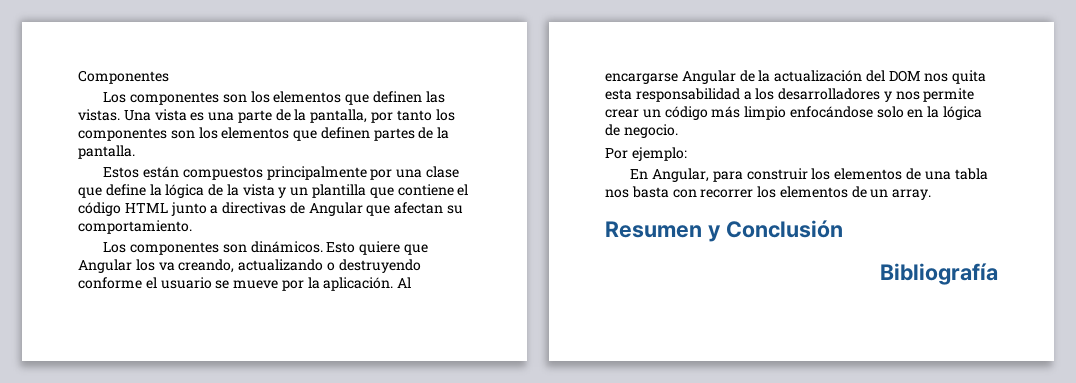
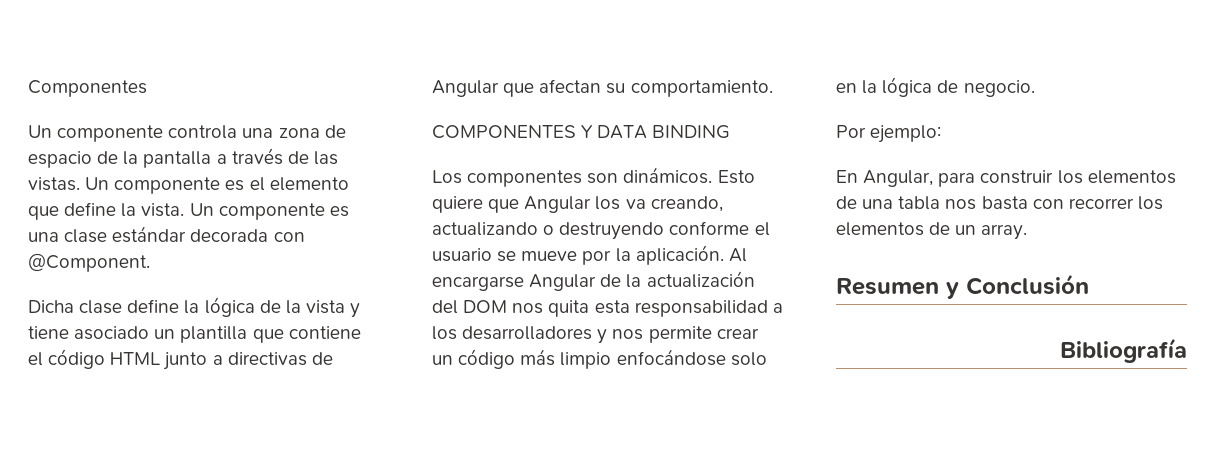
- Los componentes son los elementos que definen las vistas. Una vista es una parte de la pantalla, por tanto los componentes son los elementos que definen partes de la pantalla.
- Estos están compuestos principalmente por una clase que define la lógica de la vista y un plantilla que contiene el código HTML junto a directivas de Angular que afectan su comportamiento.
+ Un componente controla una zona de espacio de la pantalla a través de las vistas. Un componente es el elemento que define la vista. Un componente es una clase estándar decorada con @Component.
+ Dicha clase define la lógica de la vista y tiene asociado un plantilla que contiene el código HTML junto a directivas de Angular que afectan su comportamiento.
+ COMPONENTES Y DATA BINDING

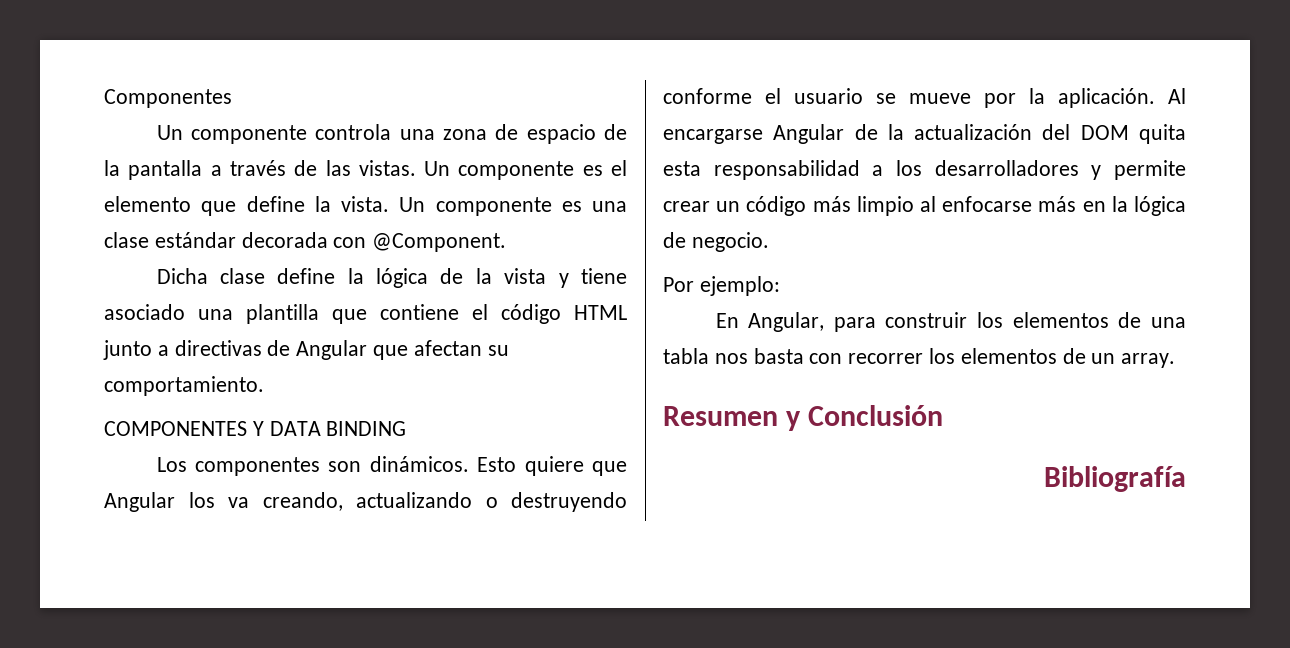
- Dicha clase define la lógica de la vista y tiene asociado un plantilla que contiene el código HTML junto a directivas de Angular que afectan su comportamiento.
+ Dicha clase define la lógica de la vista y tiene asociado una plantilla que contiene el código HTML junto a directivas de Angular que afectan su comportamiento.
- Al encargarse Angular de la actualización del DOM nos quita esta responsabilidad a los desarrolladores y nos permite crear un código más limpio enfocándose solo en la lógica de negocio.
+ Al encargarse Angular de la actualización del DOM quita esta responsabilidad a los desarrolladores y permite crear un código más limpio al enfocarse más en la lógica de negocio.

